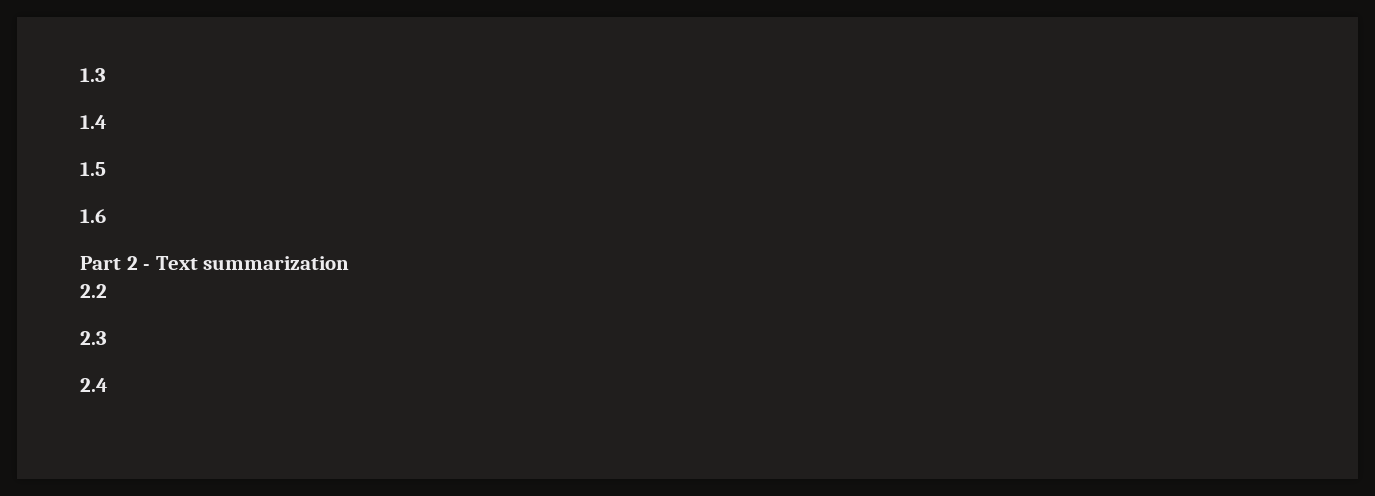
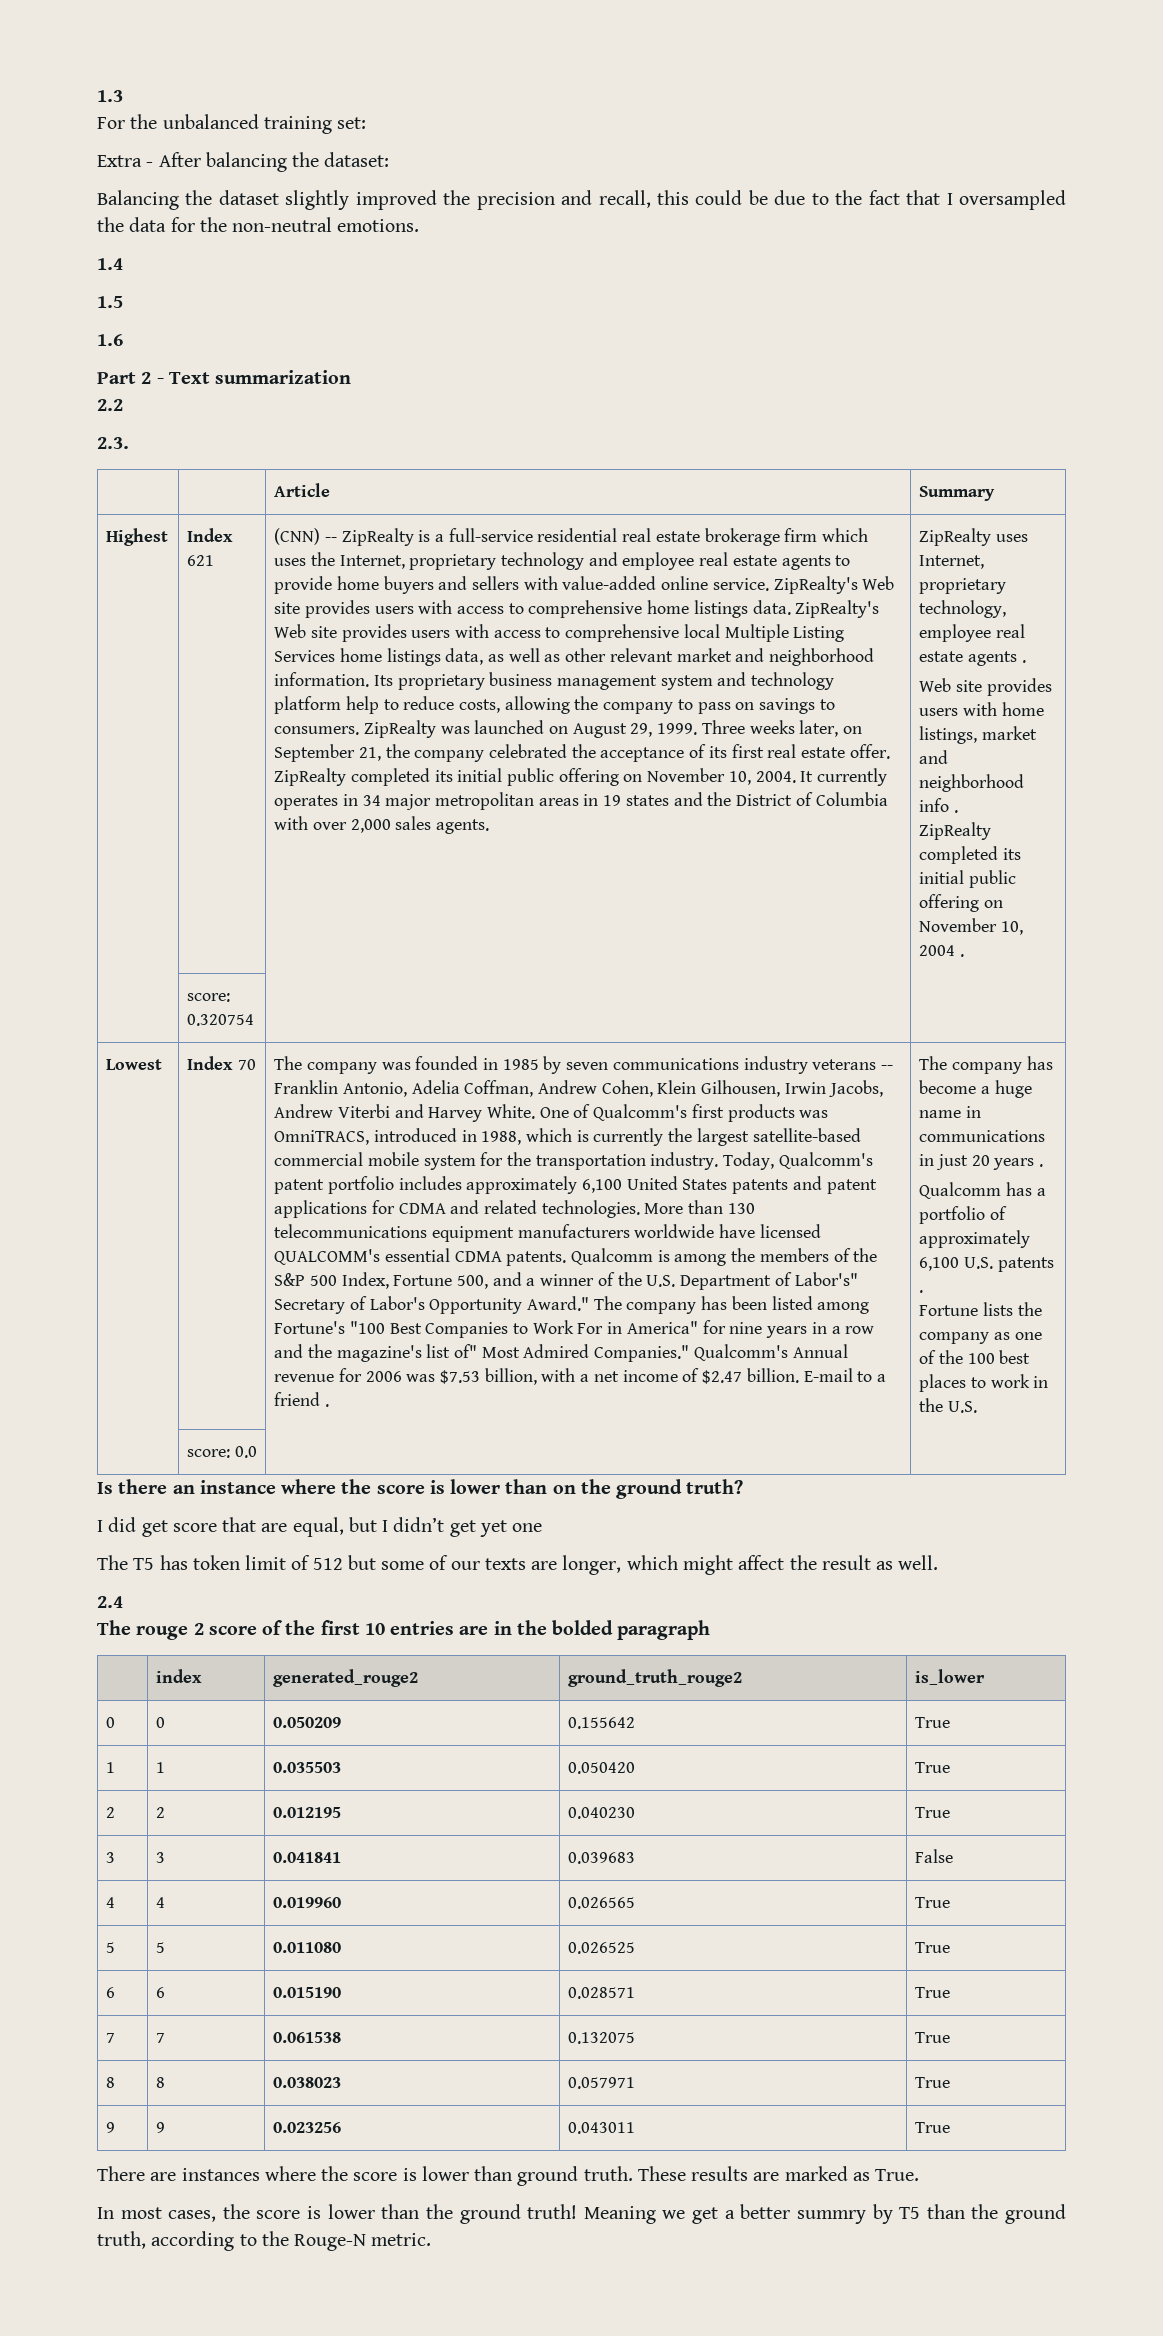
+ For the unbalanced training set:
+ Extra - After balancing the dataset:
+ Balancing the dataset slightly improved the precision and recall, this could be due to the fact that I oversampled the data for the non-neutral emotions.
- 2.3
+ 2.3.
+ | | Article | Summary
+ Highest | Index 621 | (CNN) -- ZipRealty is a full-service residential real estate brokerage firm which uses the Internet, proprietary technology and employee real estate agents to provide home buyers and sellers with value-added online service. ZipRealty's Web site provides users with access to comprehensive home listings data. ZipRealty's Web site provides users with access to comprehensive local Multiple Listing Services home listings data, as well as other relevant market and neighborhood information. Its proprietary business management system and technology platform help to reduce costs, allowing the company to pass on savings to consumers. ZipRealty was launched on August 29, 1999. Three weeks later, on September 21, the company celebrated the acceptance of its first real estate offer. ZipRealty completed its initial public offering on November 10, 2004. It currently operates in 34 major metropolitan areas in 19 states and the District of Columbia with over 2,000 sales agents. | ZipRealty uses Internet, proprietary technology, employee real estate agents .
+ Web site provides users with home listings, market and neighborhood info .
+ ZipRealty completed its initial public offering on November 10, 2004 .
+ | score: 0.320754 | |
+ Lowest | Index 70 | The company was founded in 1985 by seven communications industry veterans -- Franklin Antonio, Adelia Coffman, Andrew Cohen, Klein Gilhousen, Irwin Jacobs, Andrew Viterbi and Harvey White. One of Qualcomm's first products was OmniTRACS, introduced in 1988, which is currently the largest satellite-based commercial mobile system for the transportation industry. Today, Qualcomm's patent portfolio includes approximately 6,100 United States patents and patent applications for CDMA and related technologies. More than 130 telecommunications equipment manufacturers worldwide have licensed QUALCOMM's essential CDMA patents. Qualcomm is among the members of the S&P 500 Index, Fortune 500, and a winner of the U.S. Department of Labor's" Secretary of Labor's Opportunity Award." The company has been listed among Fortune's "100 Best Companies to Work For in America" for nine years in a row and the magazine's list of" Most Admired Companies." Qualcomm's Annual revenue for 2006 was $7.53 billion, with a net income of $2.47 billion. E-mail to a friend . | The company has become a huge name in communications in just 20 years .
+ Qualcomm has a portfolio of approximately 6,100 U.S. patents .
+ Fortune lists the company as one of the 100 best places to work in the U.S.
+ | score: 0.0 | |
+ Is there an instance where the score is lower than on the ground truth?
+ I did get score that are equal, but I didn’t get yet one
+ The T5 has token limit of 512 but some of our texts are longer, which might affect the result as well.
  2.4
+ The rouge 2 score of the first 10 entries are in the bolded paragraph
+ | index | generated_rouge2 | ground_truth_rouge2 | is_lower
+ 0 | 0 | 0.050209 | 0.155642 | True
+ 1 | 1 | 0.035503 | 0.050420 | True
+ 2 | 2 | 0.012195 | 0.040230 | True
+ 3 | 3 | 0.041841 | 0.039683 | False
+ 4 | 4 | 0.019960 | 0.026565 | True
+ 5 | 5 | 0.011080 | 0.026525 | True
+ 6 | 6 | 0.015190 | 0.028571 | True
+ 7 | 7 | 0.061538 | 0.132075 | True
+ 8 | 8 | 0.038023 | 0.057971 | True
+ 9 | 9 | 0.023256 | 0.043011 | True
+ There are instances where the score is lower than ground truth. These results are marked as True.
+ In most cases, the score is lower than the ground truth! Meaning we get a better summry by T5 than the ground truth, according to the Rouge-N metric.

